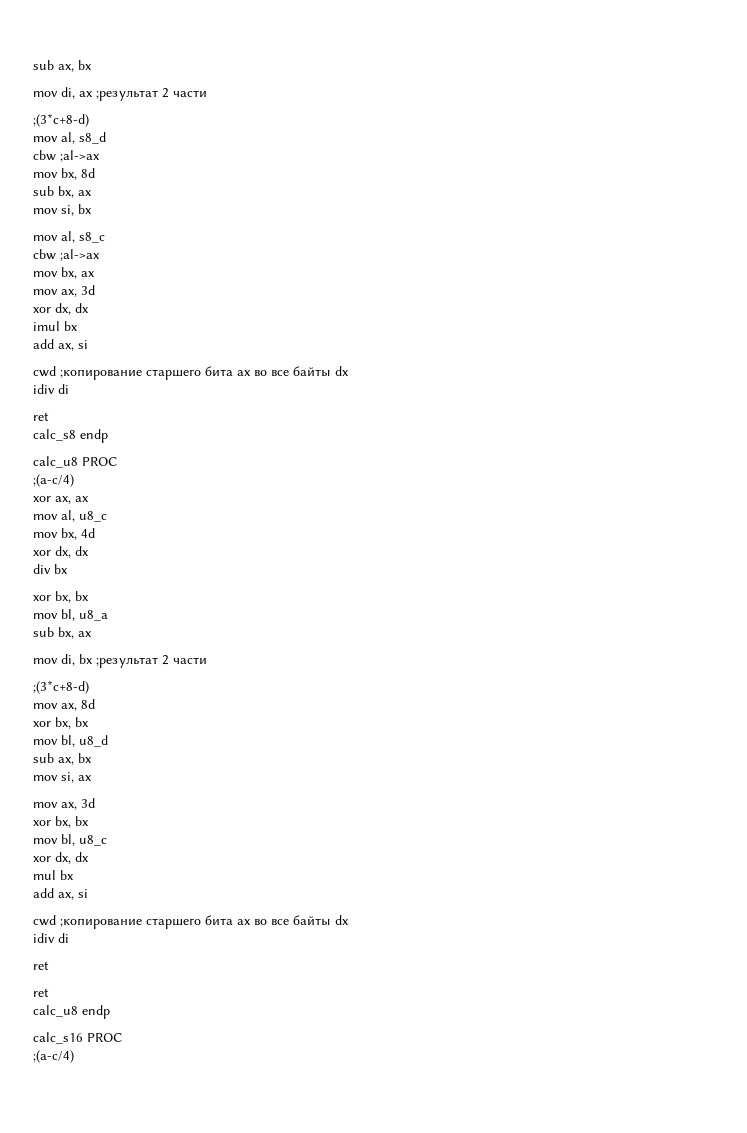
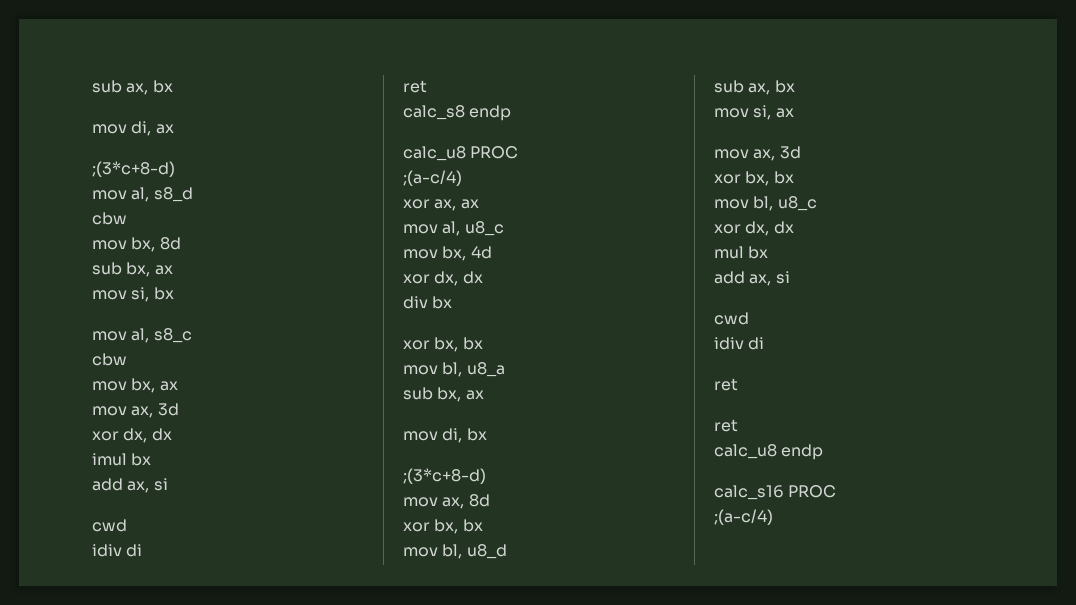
- mov di, ax ;результат 2 части
+ mov di, ax
  mov al, s8_d
- cbw ;al->ax
+ cbw
  mov al, s8_c
- cbw ;al->ax
+ cbw
  imul bx
  add ax, si
- cwd ;копирование старшего бита ax во все байты dx
+ cwd
- mov di, bx ;результат 2 части
+ mov di, bx
  mul bx
  add ax, si
- cwd ;копирование старшего бита ax во все байты dx
+ cwd

